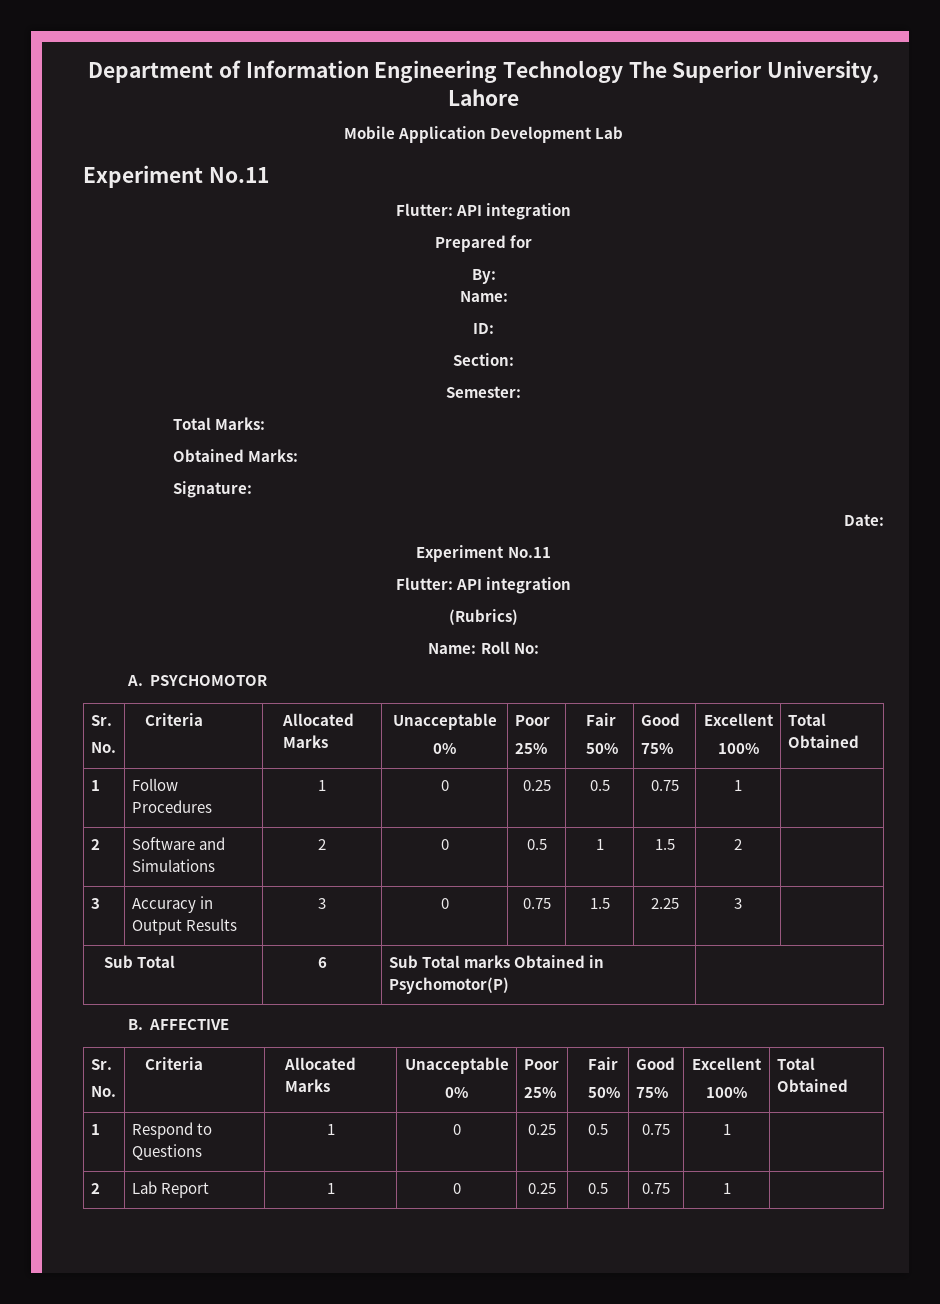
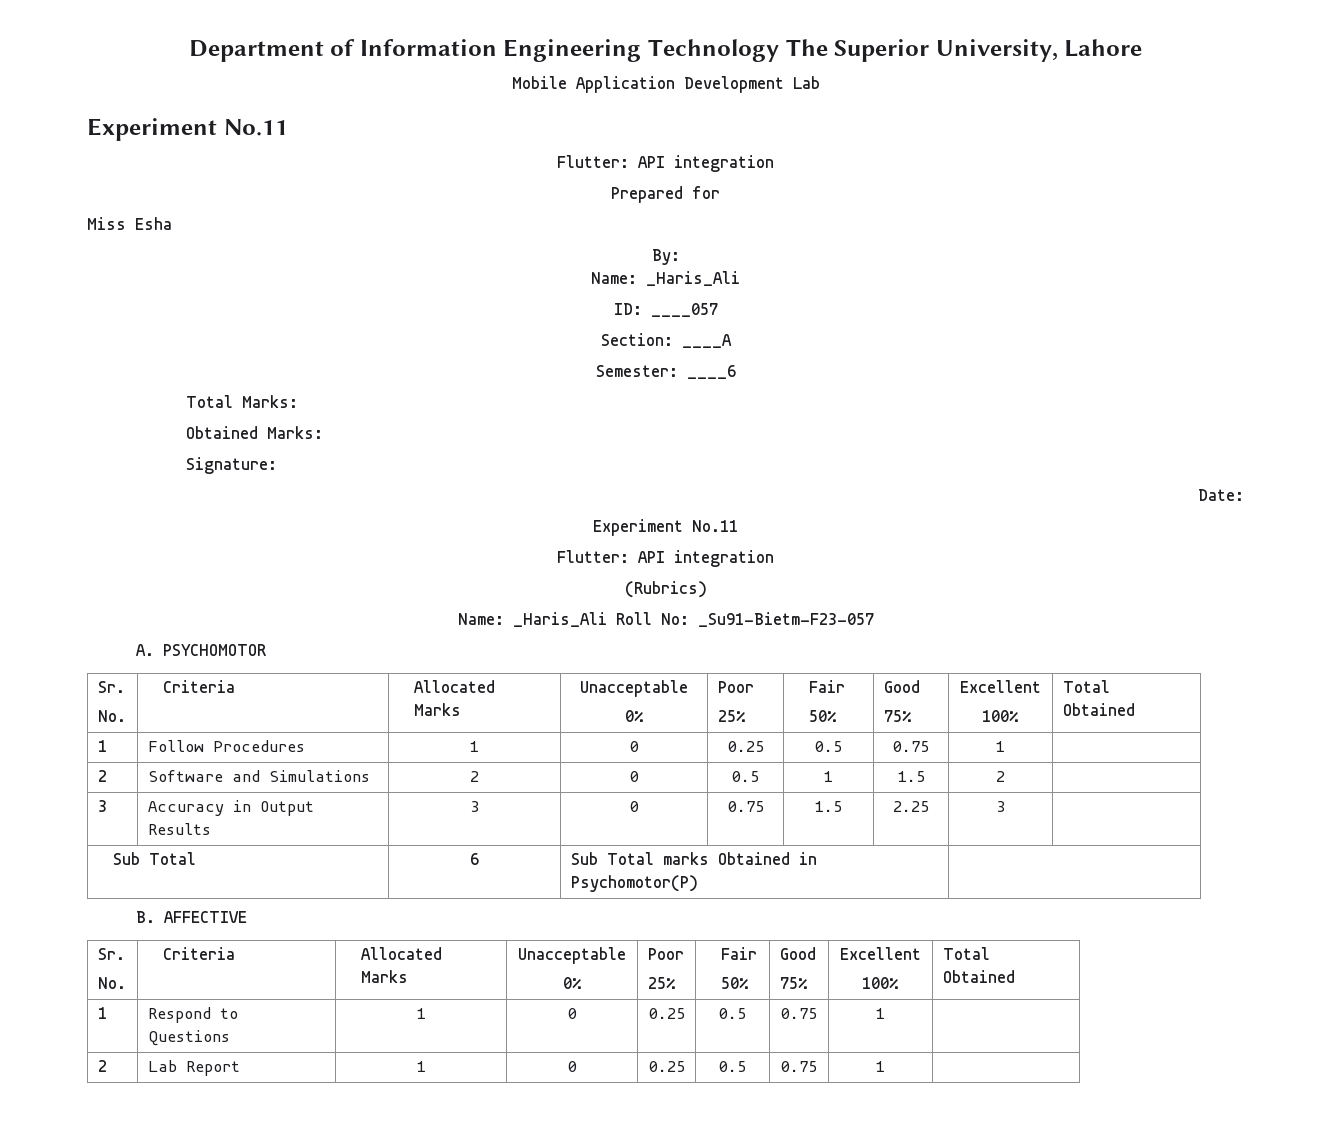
+ Miss Esha
  By:
- Name:
+ Name: _Haris_Ali
- ID:
+ ID: ____057
- Section:
+ Section: ____A
- Semester:
+ Semester: ____6
- Name: Roll No:
+ Name: _Haris_Ali Roll No: _Su91-Bietm-F23-057

